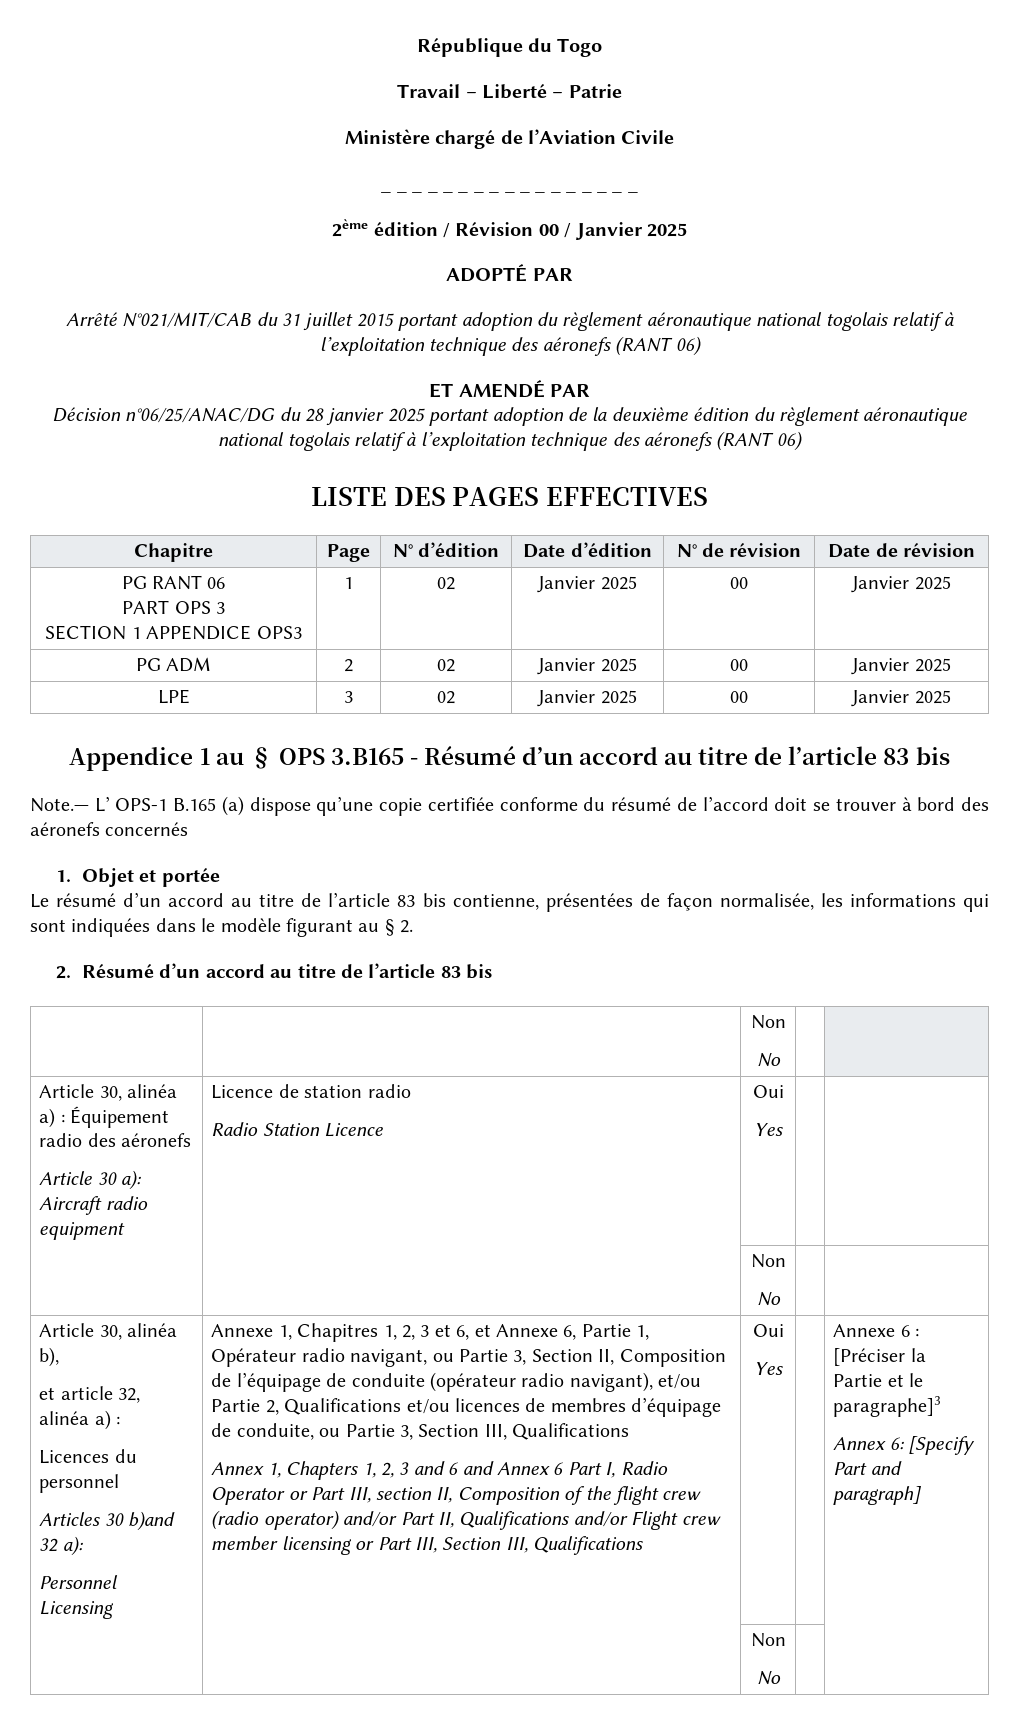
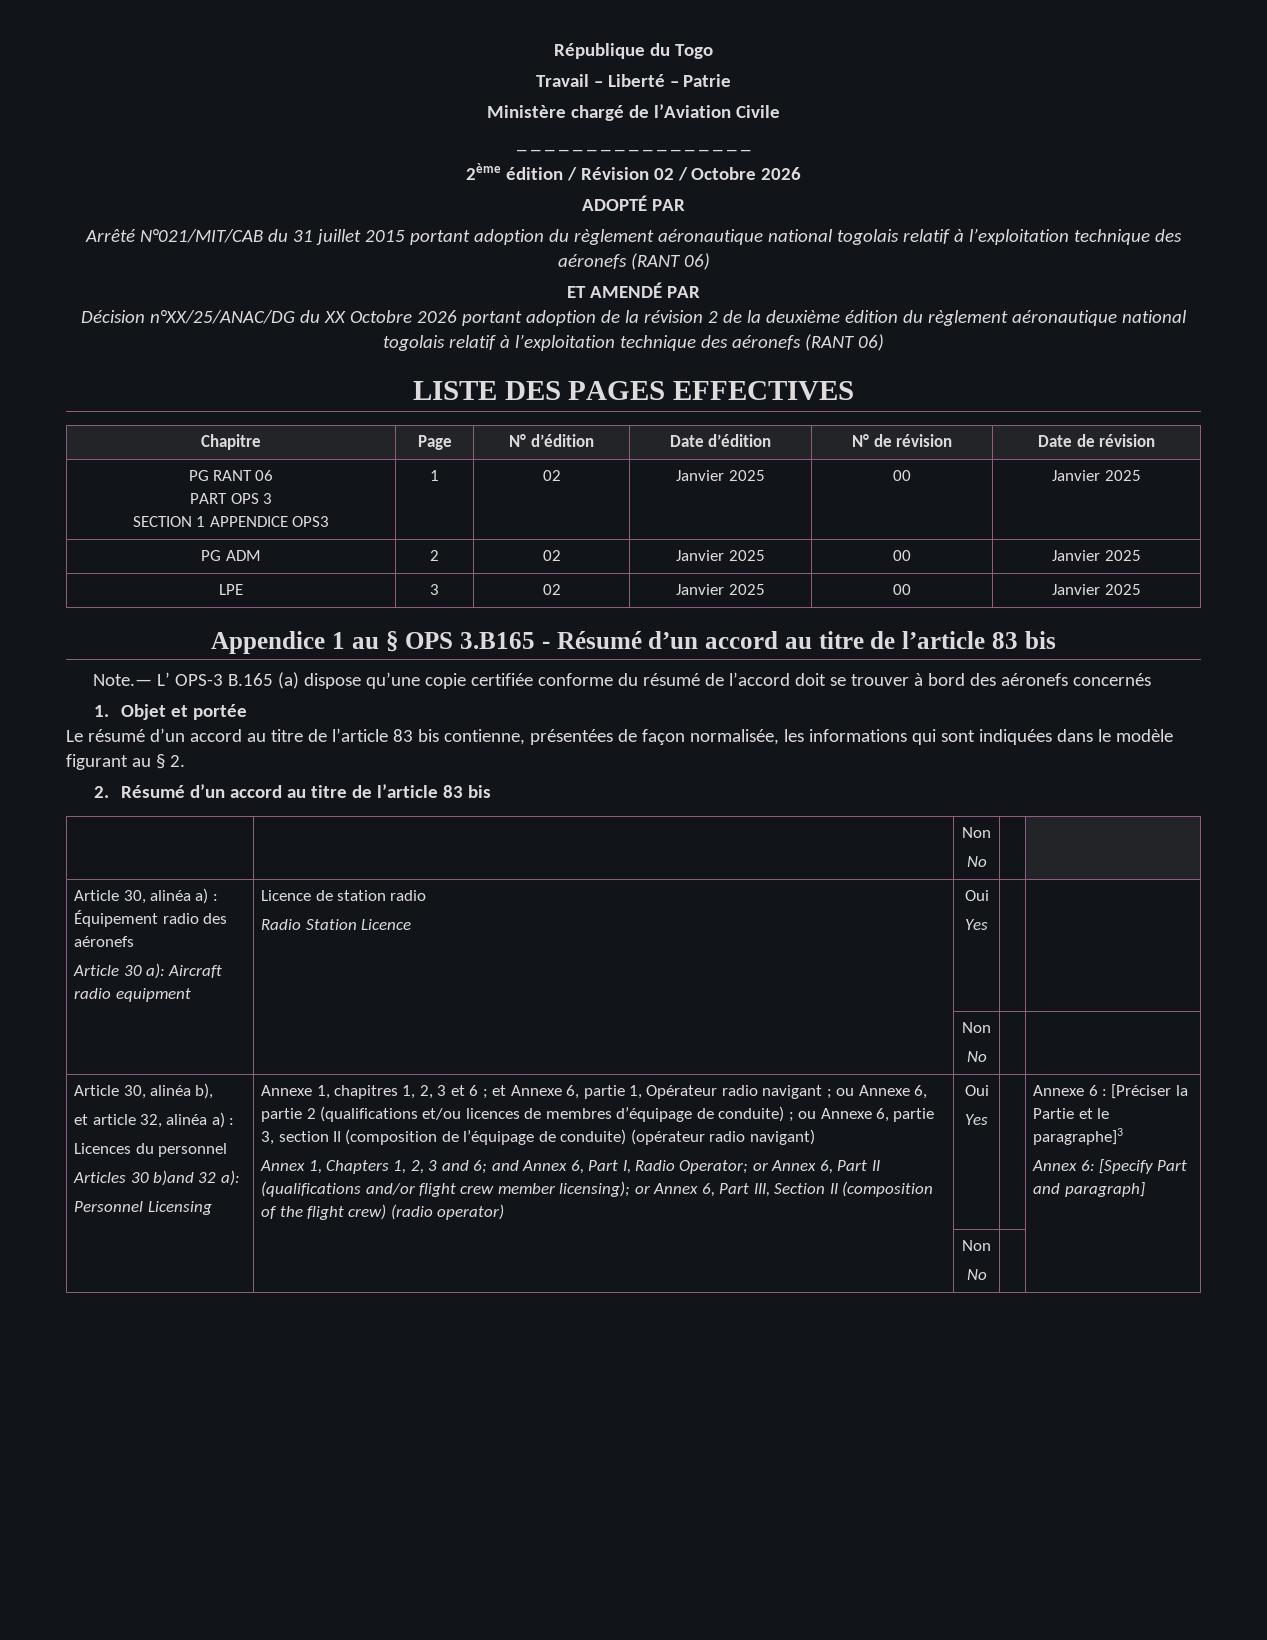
- 2ème édition / Révision 00 / Janvier 2025
+ 2ème édition / Révision 02 / Octobre 2026
- Décision n°06/25/ANAC/DG du 28 janvier 2025 portant adoption de la deuxième édition du règlement aéronautique national togolais relatif à l’exploitation technique des aéronefs (RANT 06)
+ Décision n°XX/25/ANAC/DG du XX Octobre 2026 portant adoption de la révision 2 de la deuxième édition du règlement aéronautique national togolais relatif à l’exploitation technique des aéronefs (RANT 06)
- Note.— L’ OPS-1 B.165 (a) dispose qu’une copie certifiée conforme du résumé de l’accord doit se trouver à bord des aéronefs concernés
+ Note.— L’ OPS-3 B.165 (a) dispose qu’une copie certifiée conforme du résumé de l’accord doit se trouver à bord des aéronefs concernés
- Annexe 1, Chapitres 1, 2, 3 et 6, et Annexe 6, Partie 1, Opérateur radio navigant, ou Partie 3, Section II, Composition de l’équipage de conduite (opérateur radio navigant), et/ou Partie 2, Qualifications et/ou licences de membres d’équipage de conduite, ou Partie 3, Section III, Qualifications
+ Annexe 1, chapitres 1, 2, 3 et 6 ; et Annexe 6, partie 1, Opérateur radio navigant ; ou Annexe 6, partie 2 (qualifications et/ou licences de membres d’équipage de conduite) ; ou Annexe 6, partie 3, section II (composition de l’équipage de conduite) (opérateur radio navigant)
- Annex 1, Chapters 1, 2, 3 and 6 and Annex 6 Part I, Radio Operator or Part III, section II, Composition of the flight crew (radio operator) and/or Part II, Qualifications and/or Flight crew member licensing or Part III, Section III, Qualifications
+ Annex 1, Chapters 1, 2, 3 and 6; and Annex 6, Part I, Radio Operator; or Annex 6, Part II (qualifications and/or flight crew member licensing); or Annex 6, Part III, Section II (composition of the flight crew) (radio operator)

